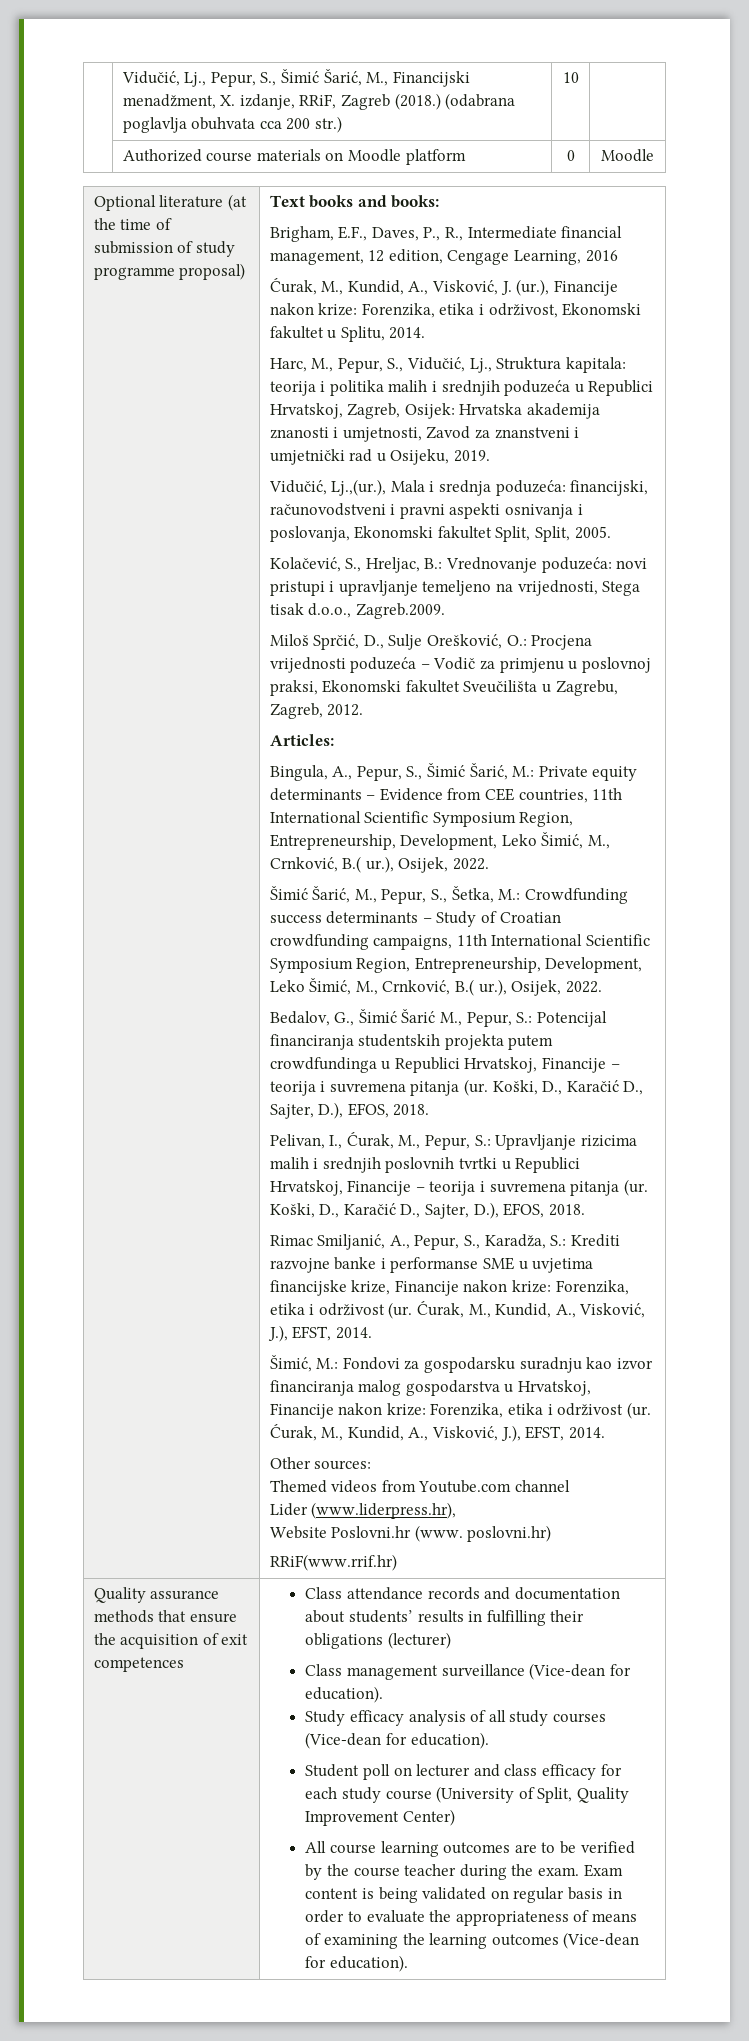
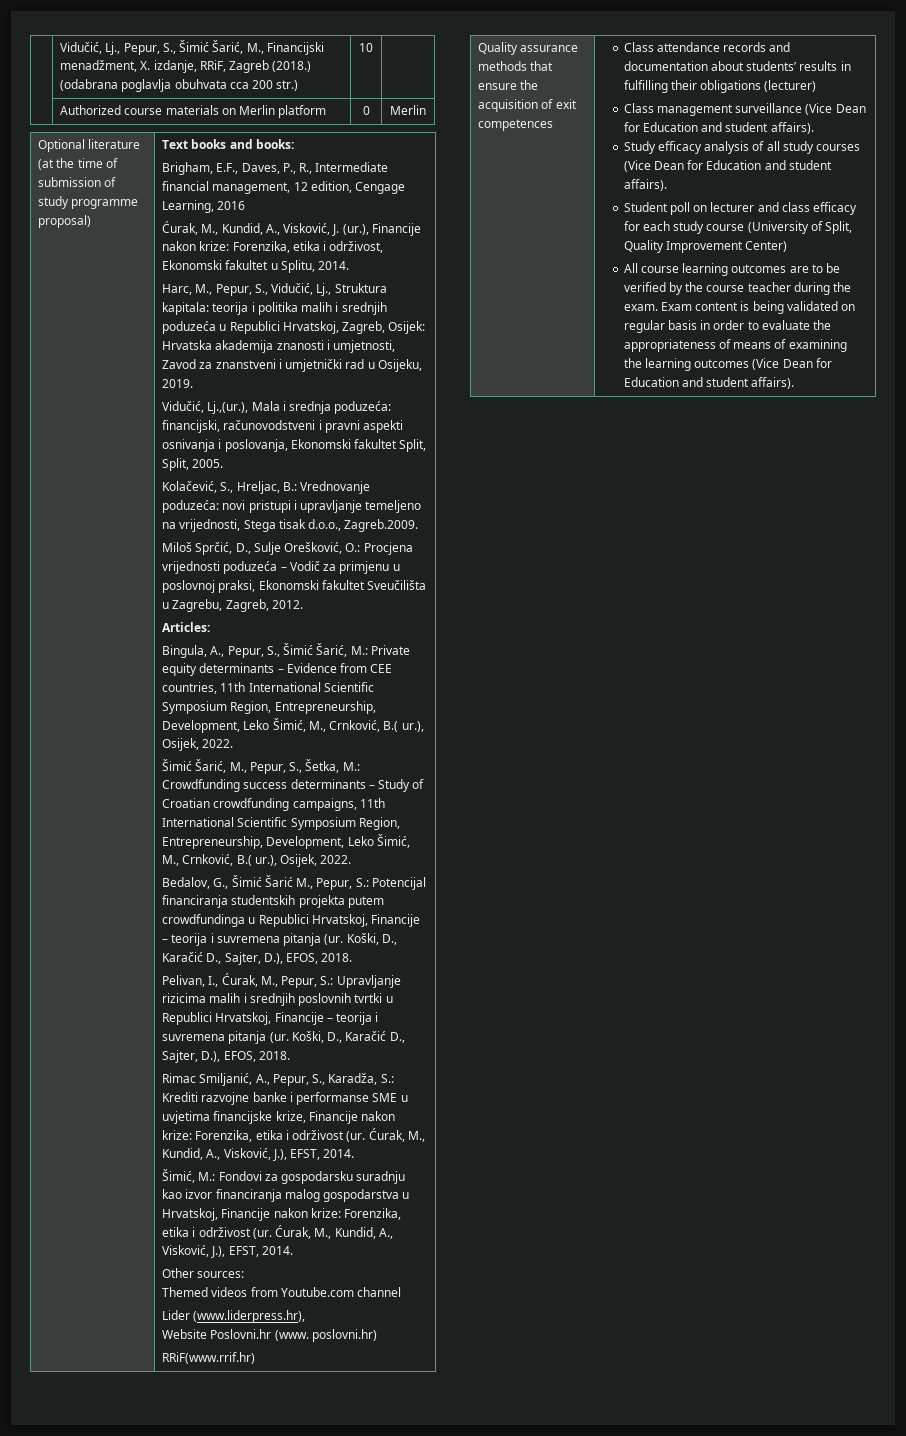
- | Authorized course materials on Moodle platform | 0 | Moodle
+ | Authorized course materials on Merlin platform | 0 | Merlin
- Class management surveillance (Vice-dean for education).
+ Class management surveillance (Vice Dean for Education and student affairs).
- Study efficacy analysis of all study courses (Vice-dean for education).
+ Study efficacy analysis of all study courses (Vice Dean for Education and student affairs).
- Exam content is being validated on regular basis in order to evaluate the appropriateness of means of examining the learning outcomes (Vice-dean for education).
+ Exam content is being validated on regular basis in order to evaluate the appropriateness of means of examining the learning outcomes (Vice Dean for Education and student affairs).

